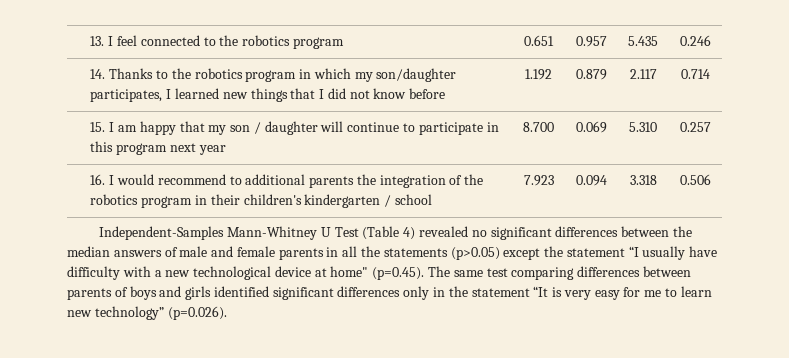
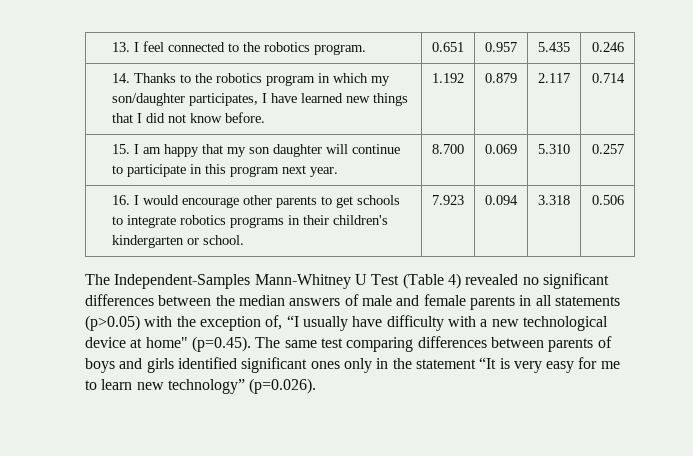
- 13. I feel connected to the robotics program | 0.651 | 0.957 | 5.435 | 0.246
+ 13. I feel connected to the robotics program. | 0.651 | 0.957 | 5.435 | 0.246
- 14. Thanks to the robotics program in which my son/daughter participates, I learned new things that I did not know before | 1.192 | 0.879 | 2.117 | 0.714
+ 14. Thanks to the robotics program in which my son/daughter participates, I have learned new things that I did not know before. | 1.192 | 0.879 | 2.117 | 0.714
- 15. I am happy that my son / daughter will continue to participate in this program next year | 8.700 | 0.069 | 5.310 | 0.257
+ 15. I am happy that my son daughter will continue to participate in this program next year. | 8.700 | 0.069 | 5.310 | 0.257
- 16. I would recommend to additional parents the integration of the robotics program in their children's kindergarten / school | 7.923 | 0.094 | 3.318 | 0.506
+ 16. I would encourage other parents to get schools to integrate robotics programs in their children's kindergarten or school. | 7.923 | 0.094 | 3.318 | 0.506
- Independent-Samples Mann-Whitney U Test (Table 4) revealed no significant differences between the median answers of male and female parents in all the statements (p>0.05) except the statement “I usually have difficulty with a new technological device at home" (p=0.45). The same test comparing differences between parents of boys and girls identified significant differences only in the statement “It is very easy for me to learn new technology” (p=0.026).
+ The Independent-Samples Mann-Whitney U Test (Table 4) revealed no significant differences between the median answers of male and female parents in all statements (p>0.05) with the exception of, “I usually have difficulty with a new technological device at home" (p=0.45). The same test comparing differences between parents of boys and girls identified significant ones only in the statement “It is very easy for me to learn new technology” (p=0.026).

